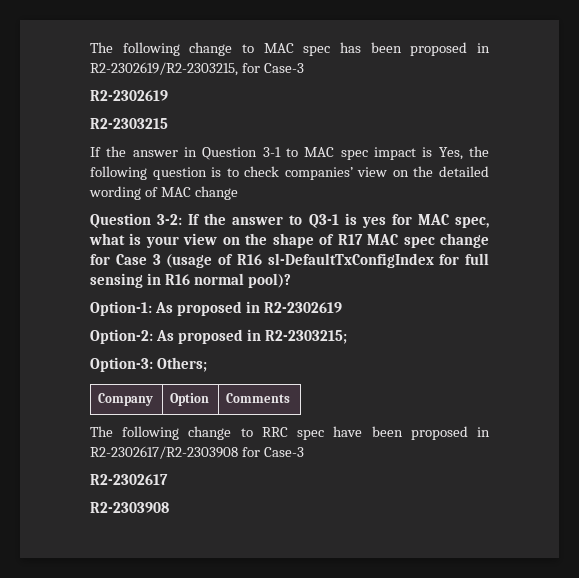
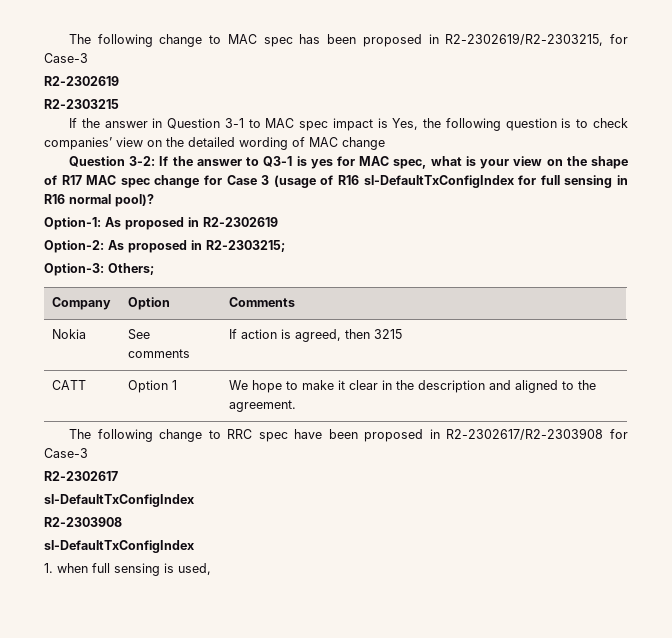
+ Nokia | See comments | If action is agreed, then 3215
+ CATT | Option 1 | We hope to make it clear in the description and aligned to the agreement.
  R2-2302617
+ sl-DefaultTxConfigIndex
  R2-2303908
+ sl-DefaultTxConfigIndex
+ 1. when full sensing is used,

